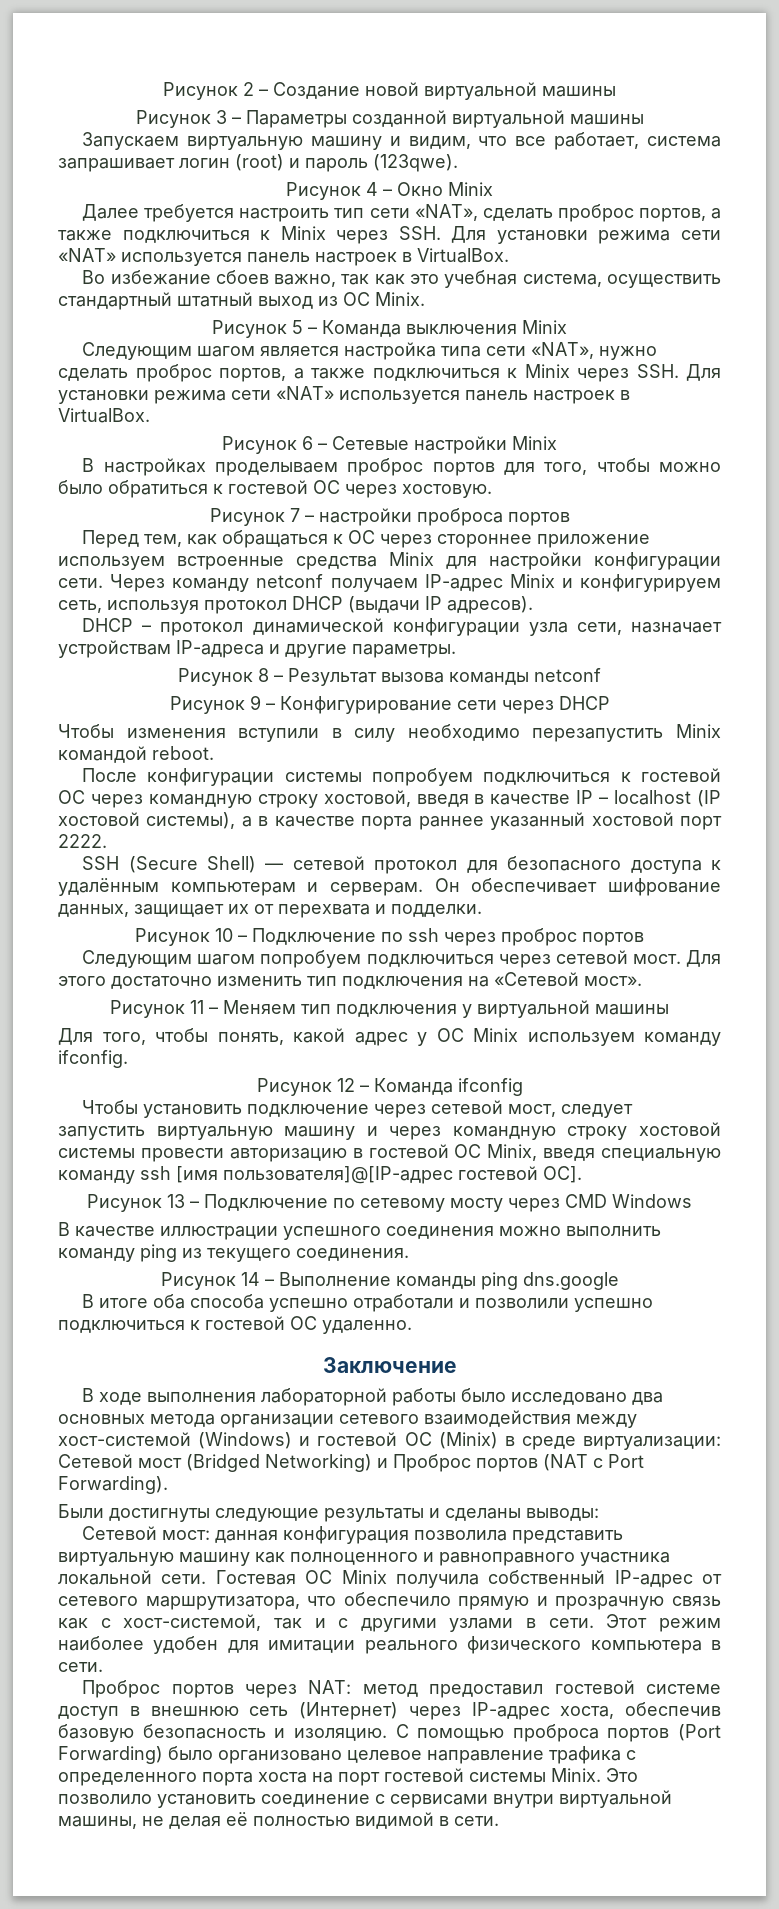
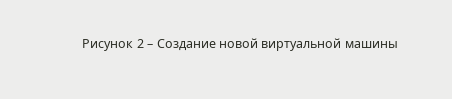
- Рисунок 3 – Параметры созданной виртуальной машины
- Запускаем виртуальную машину и видим, что все работает, система запрашивает логин (root) и пароль (123qwe).
- Рисунок 4 – Окно Minix
- Далее требуется настроить тип сети «NAT», сделать проброс портов, а также подключиться к Minix через SSH. Для установки режима сети «NAT» используется панель настроек в VirtualBox.
- Во избежание сбоев важно, так как это учебная система, осуществить стандартный штатный выход из ОС Minix.
- Рисунок 5 – Команда выключения Minix
- Следующим шагом является настройка типа сети «NAT», нужно сделать проброс портов, а также подключиться к Minix через SSH. Для установки режима сети «NAT» используется панель настроек в VirtualBox.
- Рисунок 6 – Сетевые настройки Minix
- В настройках проделываем проброс портов для того, чтобы можно было обратиться к гостевой ОС через хостовую.
- Рисунок 7 – настройки проброса портов
- Перед тем, как обращаться к ОС через стороннее приложение используем встроенные средства Minix для настройки конфигурации сети. Через команду netconf получаем IP-адрес Minix и конфигурируем сеть, используя протокол DHCP (выдачи IP адресов).
- DHCP – протокол динамической конфигурации узла сети, назначает устройствам IP-адреса и другие параметры.
- Рисунок 8 – Результат вызова команды netconf
- Рисунок 9 – Конфигурирование сети через DHCP
- Чтобы изменения вступили в силу необходимо перезапустить Minix командой reboot.
- После конфигурации системы попробуем подключиться к гостевой ОС через командную строку хостовой, введя в качестве IP – localhost (IP хостовой системы), а в качестве порта раннее указанный хостовой порт 2222.
- SSH (Secure Shell) — сетевой протокол для безопасного доступа к удалённым компьютерам и серверам. Он обеспечивает шифрование данных, защищает их от перехвата и подделки.
- Рисунок 10 – Подключение по ssh через проброс портов
- Следующим шагом попробуем подключиться через сетевой мост. Для этого достаточно изменить тип подключения на «Сетевой мост».
- Рисунок 11 – Меняем тип подключения у виртуальной машины
- Для того, чтобы понять, какой адрес у ОС Minix используем команду ifconfig.
- Рисунок 12 – Команда ifconfig
- Чтобы установить подключение через сетевой мост, следует запустить виртуальную машину и через командную строку хостовой системы провести авторизацию в гостевой ОС Minix, введя специальную команду ssh [имя пользователя]@[IP-адрес гостевой ОС].
- Рисунок 13 – Подключение по сетевому мосту через CMD Windows
- В качестве иллюстрации успешного соединения можно выполнить команду ping из текущего соединения.
- Рисунок 14 – Выполнение команды ping dns.google
- В итоге оба способа успешно отработали и позволили успешно подключиться к гостевой ОС удаленно.
- Заключение
- В ходе выполнения лабораторной работы было исследовано два основных метода организации сетевого взаимодействия между хост-системой (Windows) и гостевой ОС (Minix) в среде виртуализации: Сетевой мост (Bridged Networking) и Проброс портов (NAT с Port Forwarding).
- Были достигнуты следующие результаты и сделаны выводы:
- Сетевой мост: данная конфигурация позволила представить виртуальную машину как полноценного и равноправного участника локальной сети. Гостевая ОС Minix получила собственный IP-адрес от сетевого маршрутизатора, что обеспечило прямую и прозрачную связь как с хост-системой, так и с другими узлами в сети. Этот режим наиболее удобен для имитации реального физического компьютера в сети.
- Проброс портов через NAT: метод предоставил гостевой системе доступ в внешнюю сеть (Интернет) через IP-адрес хоста, обеспечив базовую безопасность и изоляцию. С помощью проброса портов (Port Forwarding) было организовано целевое направление трафика с определенного порта хоста на порт гостевой системы Minix. Это позволило установить соединение с сервисами внутри виртуальной машины, не делая её полностью видимой в сети.

